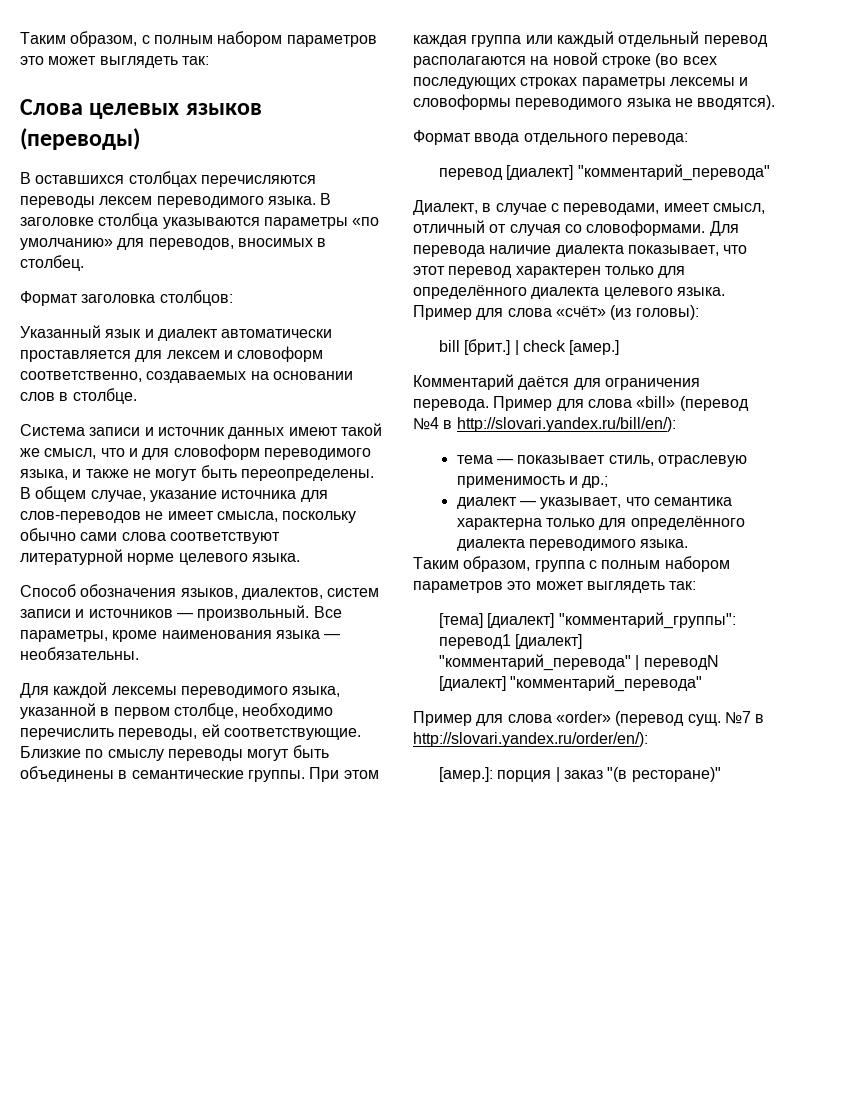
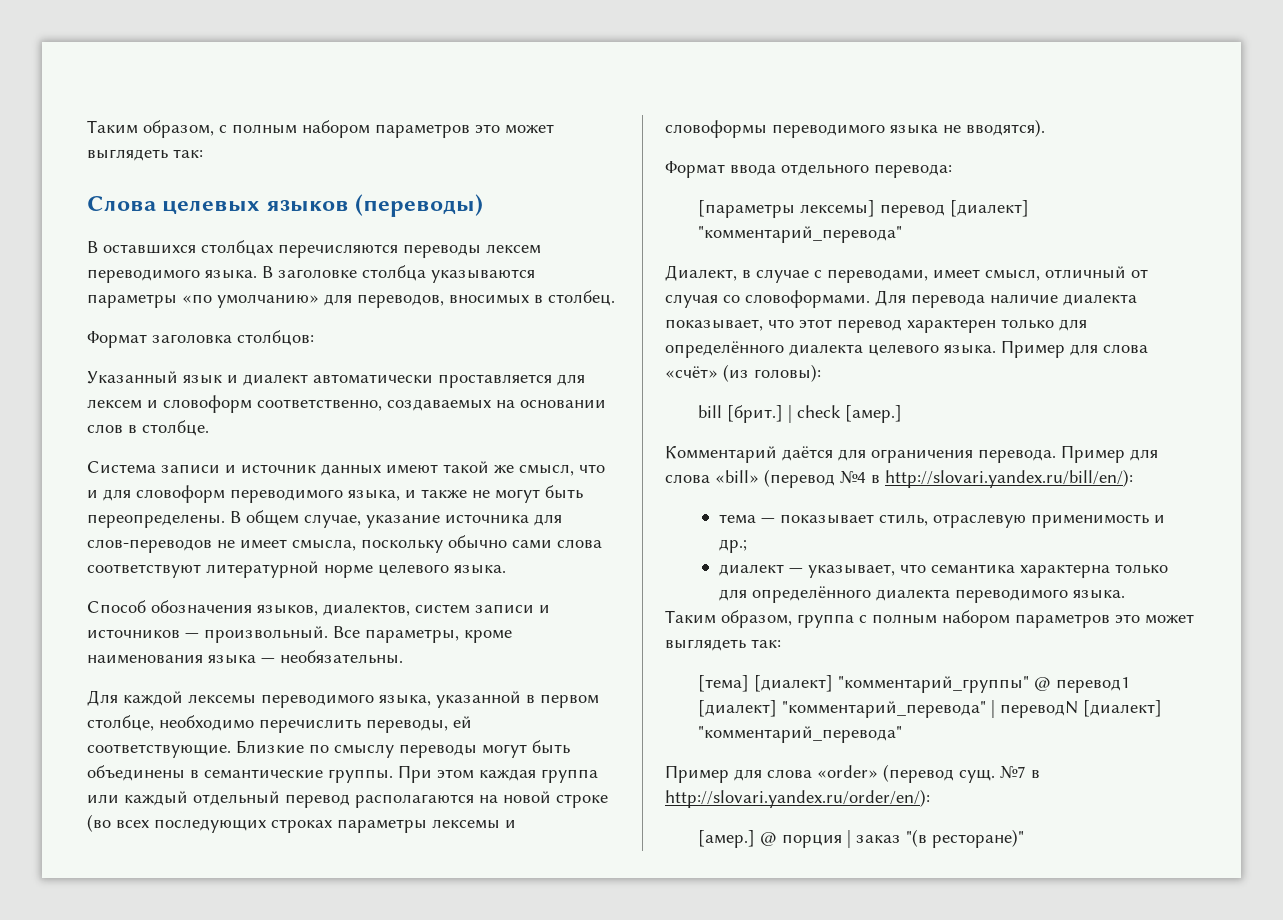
- перевод [диалект] "комментарий_перевода"
+ [параметры лексемы] перевод [диалект] "комментарий_перевода"
- [тема] [диалект] "комментарий_группы": перевод1 [диалект] "комментарий_перевода" | переводN [диалект] "комментарий_перевода"
+ [тема] [диалект] "комментарий_группы" @ перевод1 [диалект] "комментарий_перевода" | переводN [диалект] "комментарий_перевода"
- [амер.]: порция | заказ "(в ресторане)"
+ [амер.] @ порция | заказ "(в ресторане)"

